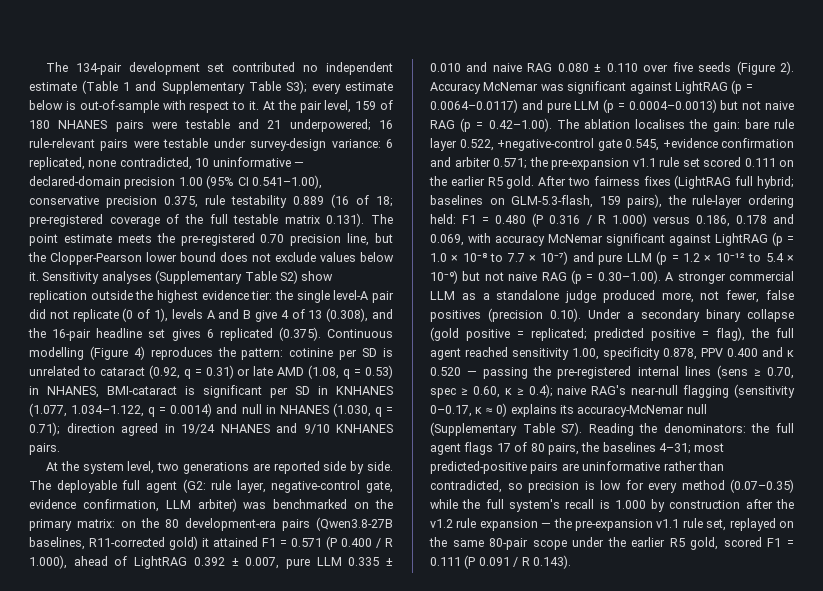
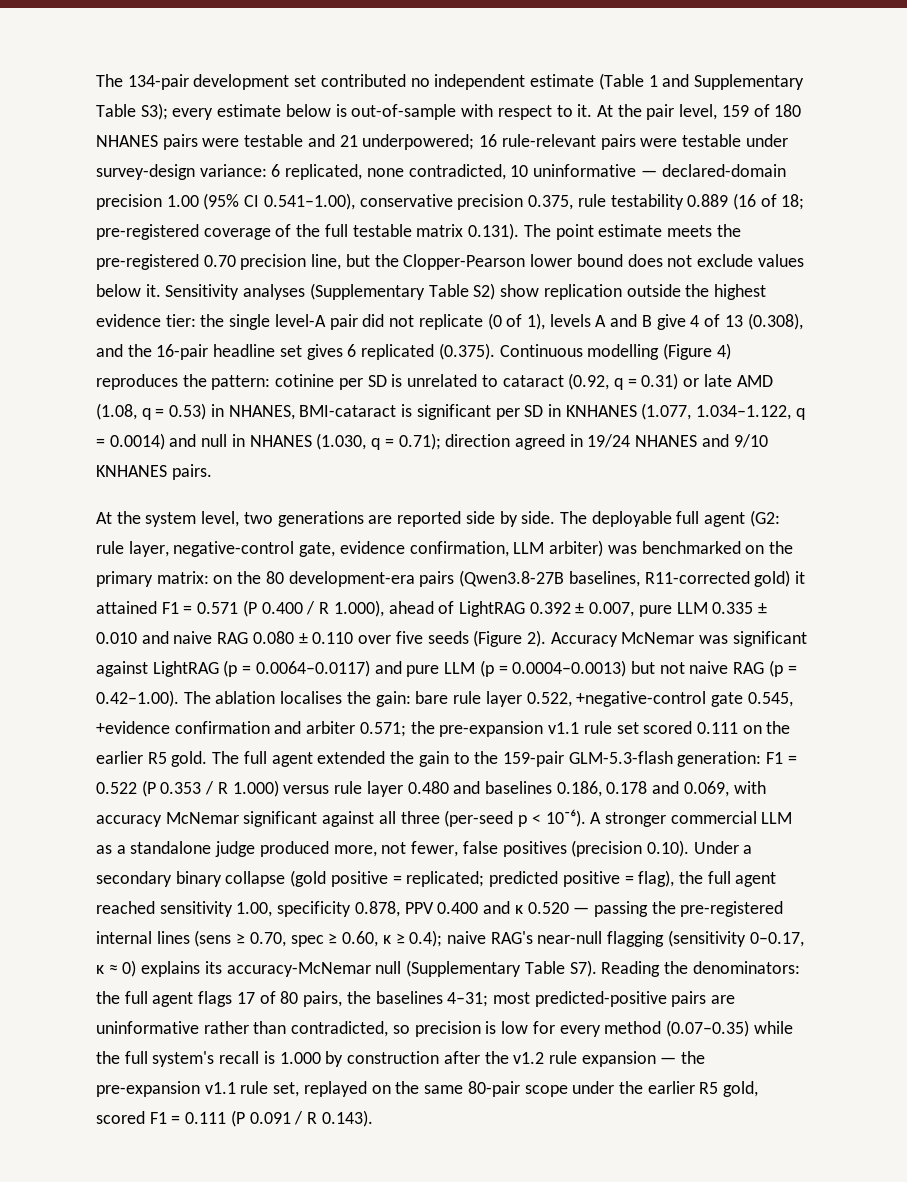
- After two fairness fixes (LightRAG full hybrid; baselines on GLM-5.3-flash, 159 pairs), the rule-layer ordering held: F1 = 0.480 (P 0.316 / R 1.000) versus 0.186, 0.178 and 0.069, with accuracy McNemar significant against LightRAG (p = 1.0 × 10⁻⁸ to 7.7 × 10⁻⁷) and pure LLM (p = 1.2 × 10⁻¹² to 5.4 × 10⁻⁹) but not naive RAG (p = 0.30–1.00). A stronger commercial LLM as a standalone judge produced more, not fewer, false positives (precision 0.10). Under a secondary binary collapse (gold positive = replicated;
+ The full agent extended the gain to the 159-pair GLM-5.3-flash generation: F1 = 0.522 (P 0.353 / R 1.000) versus rule layer 0.480 and baselines 0.186, 0.178 and 0.069, with accuracy McNemar significant against all three (per-seed p < 10⁻⁶). A stronger commercial LLM as a standalone judge produced more, not fewer, false positives (precision 0.10). Under a secondary binary collapse (gold positive = replicated;

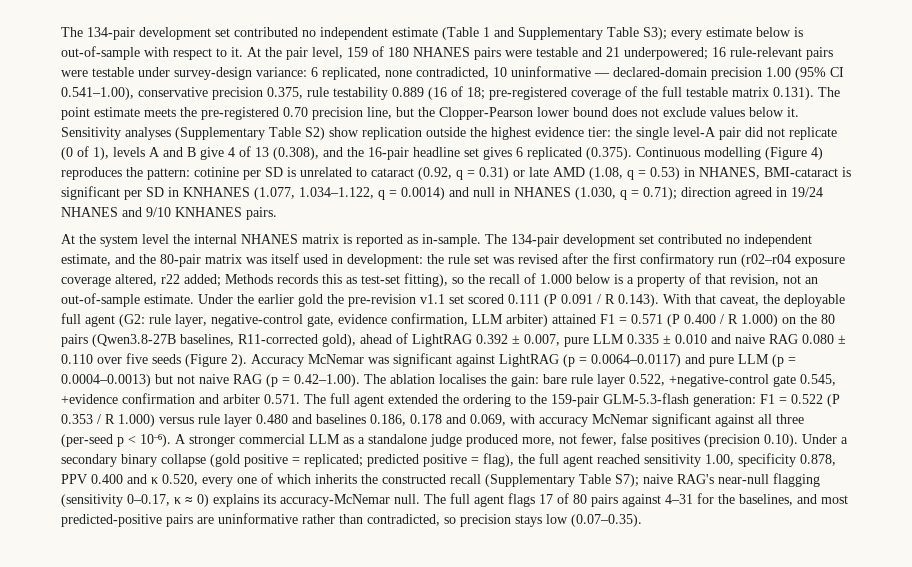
- At the system level, two generations are reported side by side. The deployable full agent (G2: rule layer, negative-control gate, evidence confirmation, LLM arbiter) was benchmarked on the primary matrix: on the 80 development-era pairs (Qwen3.8-27B baselines, R11-corrected gold) it attained F1 = 0.571 (P 0.400 / R 1.000), ahead of LightRAG 0.392 ± 0.007, pure LLM 0.335 ± 0.010 and naive RAG 0.080 ± 0.110 over five seeds (Figure 2).
+ At the system level the internal NHANES matrix is reported as in-sample. The 134-pair development set contributed no independent estimate, and the 80-pair matrix was itself used in development: the rule set was revised after the first confirmatory run (r02–r04 exposure coverage altered, r22 added; Methods records this as test-set fitting), so the recall of 1.000 below is a property of that revision, not an out-of-sample estimate. Under the earlier gold the pre-revision v1.1 set scored 0.111 (P 0.091 / R 0.143). With that caveat, the deployable full agent (G2: rule layer, negative-control gate, evidence confirmation, LLM arbiter) attained F1 = 0.571 (P 0.400 / R 1.000) on the 80 pairs (Qwen3.8-27B baselines, R11-corrected gold), ahead of LightRAG 0.392 ± 0.007, pure LLM 0.335 ± 0.010 and naive RAG 0.080 ± 0.110 over five seeds (Figure 2).
- bare rule layer 0.522, +negative-control gate 0.545, +evidence confirmation and arbiter 0.571; the pre-expansion v1.1 rule set scored 0.111 on the earlier R5 gold. The full agent extended the gain to the 159-pair GLM-5.3-flash generation:
+ bare rule layer 0.522, +negative-control gate 0.545, +evidence confirmation and arbiter 0.571. The full agent extended the ordering to the 159-pair GLM-5.3-flash generation:
- predicted positive = flag), the full agent reached sensitivity 1.00, specificity 0.878, PPV 0.400 and κ 0.520 — passing the pre-registered internal lines (sens ≥ 0.70, spec ≥ 0.60, κ ≥ 0.4);
+ predicted positive = flag), the full agent reached sensitivity 1.00, specificity 0.878, PPV 0.400 and κ 0.520, every one of which inherits the constructed recall (Supplementary Table S7);
- naive RAG's near-null flagging (sensitivity 0–0.17, κ ≈ 0) explains its accuracy-McNemar null (Supplementary Table S7). Reading the denominators: the full agent flags 17 of 80 pairs, the baselines 4–31; most predicted-positive pairs are uninformative rather than contradicted, so precision is low for every method (0.07–0.35) while the full system's recall is 1.000 by construction after the v1.2 rule expansion — the pre-expansion v1.1 rule set, replayed on the same 80-pair scope under the earlier R5 gold, scored F1 = 0.111 (P 0.091 / R 0.143).
+ naive RAG's near-null flagging (sensitivity 0–0.17, κ ≈ 0) explains its accuracy-McNemar null. The full agent flags 17 of 80 pairs against 4–31 for the baselines, and most predicted-positive pairs are uninformative rather than contradicted, so precision stays low (0.07–0.35).

